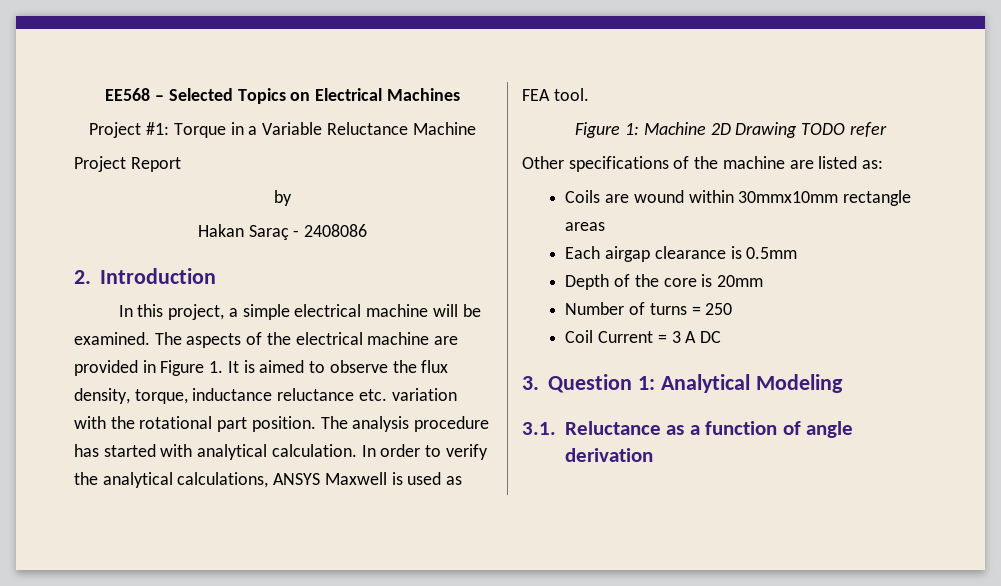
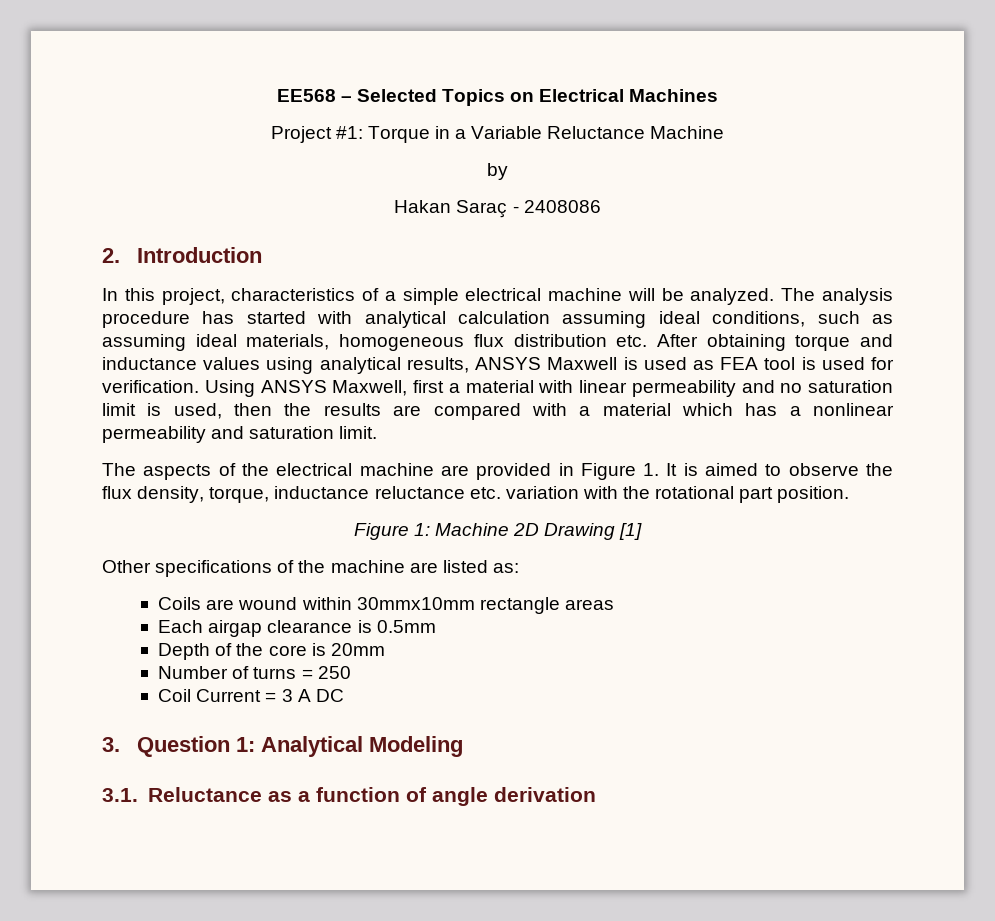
- Project Report
- In this project, a simple electrical machine will be examined. The aspects of the electrical machine are provided in Figure 1. It is aimed to observe the flux density, torque, inductance reluctance etc. variation with the rotational part position. The analysis procedure has started with analytical calculation. In order to verify the analytical calculations, ANSYS Maxwell is used as FEA tool.
+ In this project, characteristics of a simple electrical machine will be analyzed. The analysis procedure has started with analytical calculation assuming ideal conditions, such as assuming ideal materials, homogeneous flux distribution etc. After obtaining torque and inductance values using analytical results, ANSYS Maxwell is used as FEA tool is used for verification. Using ANSYS Maxwell, first a material with linear permeability and no saturation limit is used, then the results are compared with a material which has a nonlinear permeability and saturation limit.
+ The aspects of the electrical machine are provided in Figure 1. It is aimed to observe the flux density, torque, inductance reluctance etc. variation with the rotational part position.
- Figure 1: Machine 2D Drawing TODO refer
+ Figure 1: Machine 2D Drawing [1]

